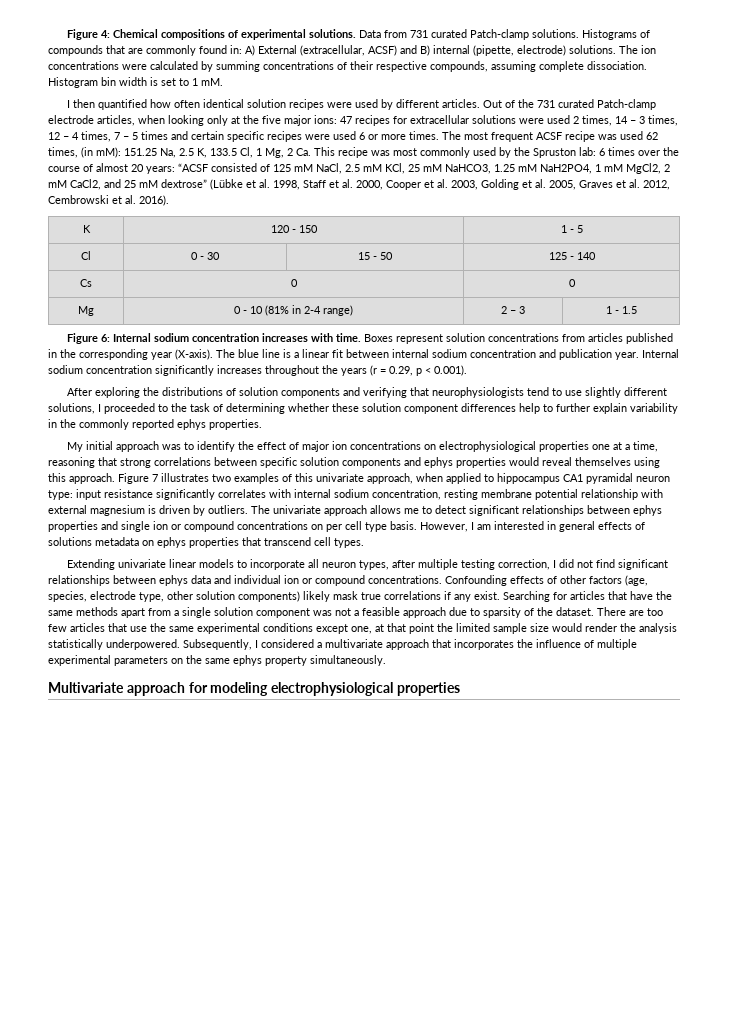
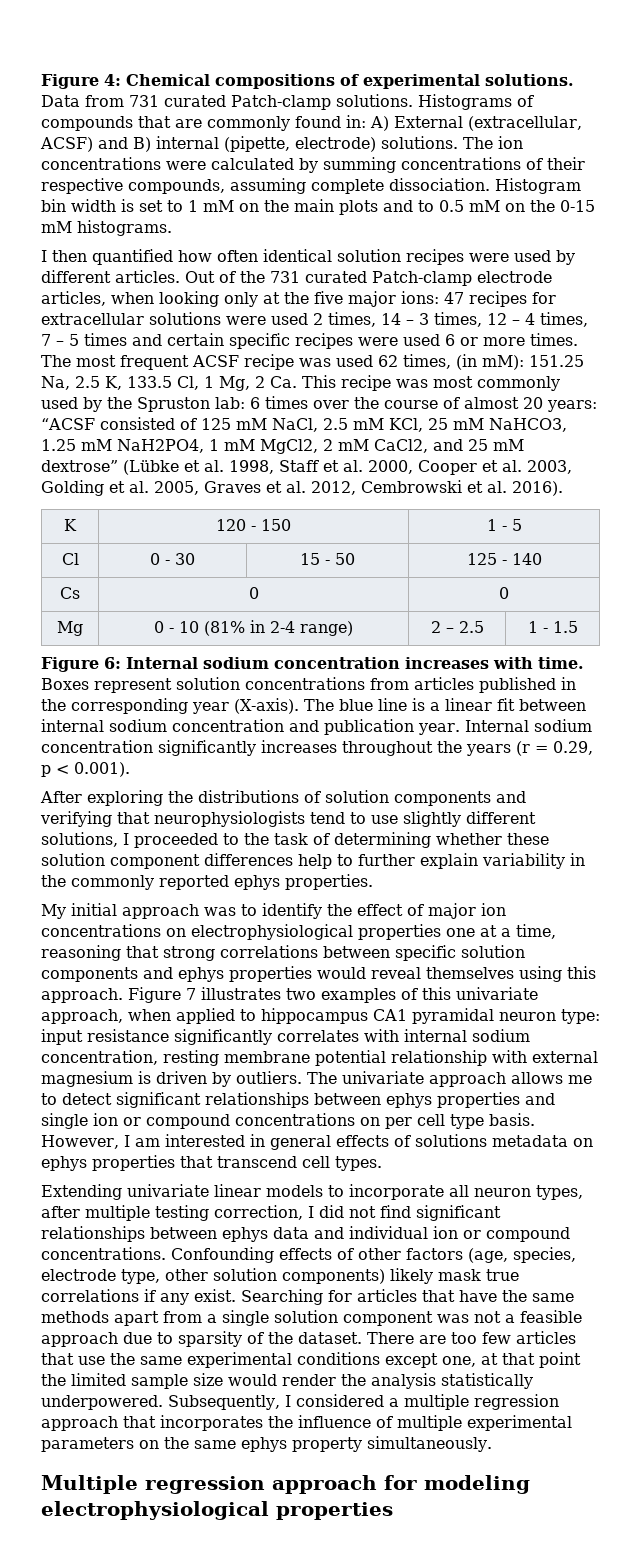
- Histogram bin width is set to 1 mM.
+ Histogram bin width is set to 1 mM on the main plots and to 0.5 mM on the 0-15 mM histograms.
- Mg | 0 - 10 (81% in 2-4 range) | 2 – 3 | 1 - 1.5
+ Mg | 0 - 10 (81% in 2-4 range) | 2 – 2.5 | 1 - 1.5
- Subsequently, I considered a multivariate approach that incorporates the influence of multiple experimental parameters on the same ephys property simultaneously.
+ Subsequently, I considered a multiple regression approach that incorporates the influence of multiple experimental parameters on the same ephys property simultaneously.
- Multivariate approach for modeling electrophysiological properties
+ Multiple regression approach for modeling electrophysiological properties

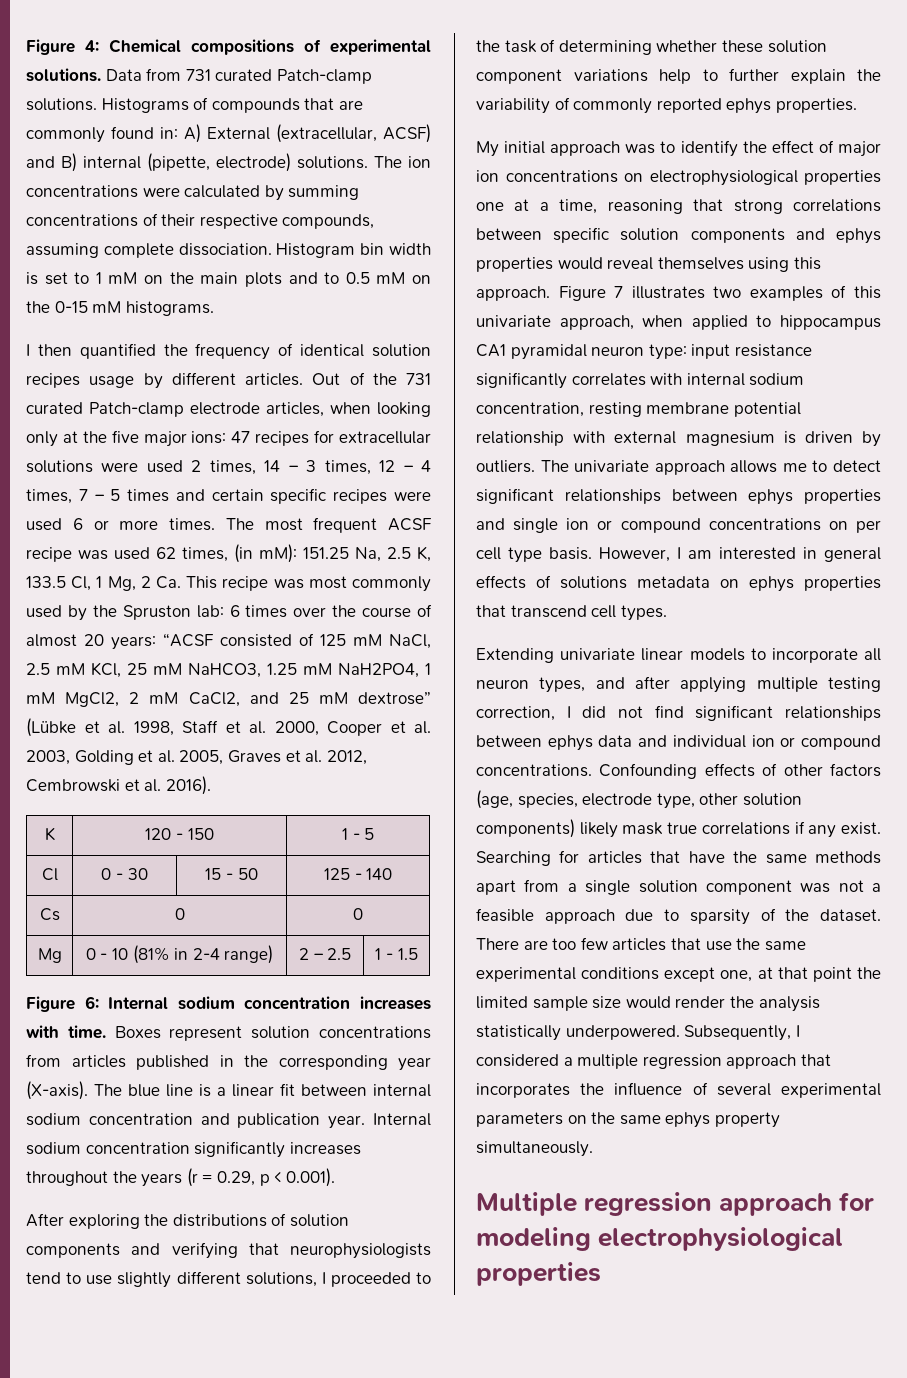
- I then quantified how often identical solution recipes were used by different articles.
+ I then quantified the frequency of identical solution recipes usage by different articles.
- After exploring the distributions of solution components and verifying that neurophysiologists tend to use slightly different solutions, I proceeded to the task of determining whether these solution component differences help to further explain variability in the commonly reported ephys properties.
+ After exploring the distributions of solution components and verifying that neurophysiologists tend to use slightly different solutions, I proceeded to the task of determining whether these solution component variations help to further explain the variability of commonly reported ephys properties.
- Extending univariate linear models to incorporate all neuron types, after multiple testing correction, I did not find significant relationships between ephys data and individual ion or compound concentrations.
+ Extending univariate linear models to incorporate all neuron types, and after applying multiple testing correction, I did not find significant relationships between ephys data and individual ion or compound concentrations.
- Subsequently, I considered a multiple regression approach that incorporates the influence of multiple experimental parameters on the same ephys property simultaneously.
+ Subsequently, I considered a multiple regression approach that incorporates the influence of several experimental parameters on the same ephys property simultaneously.

